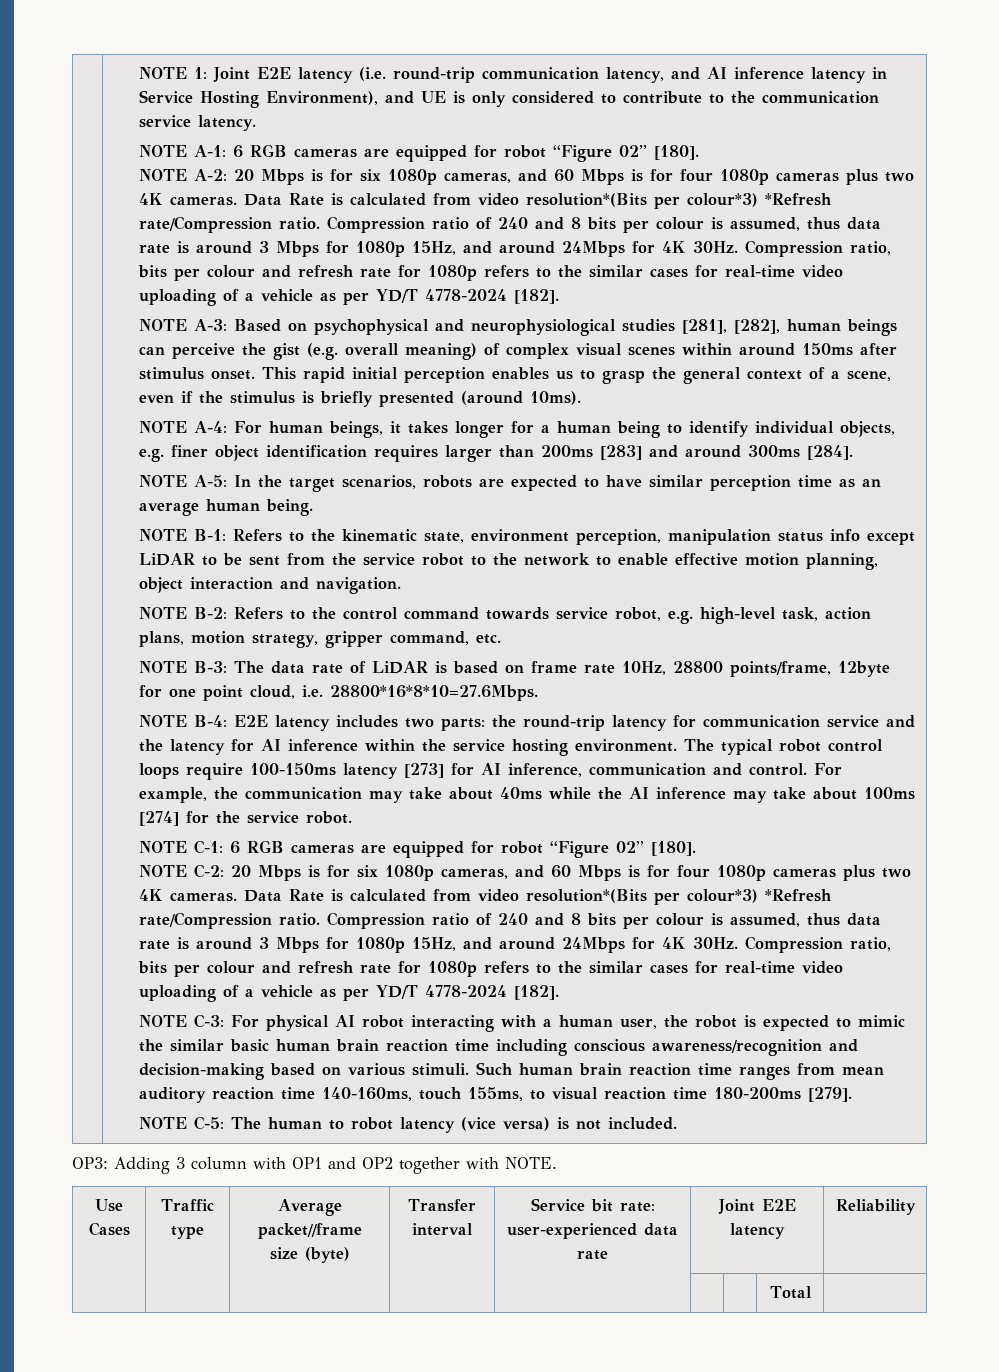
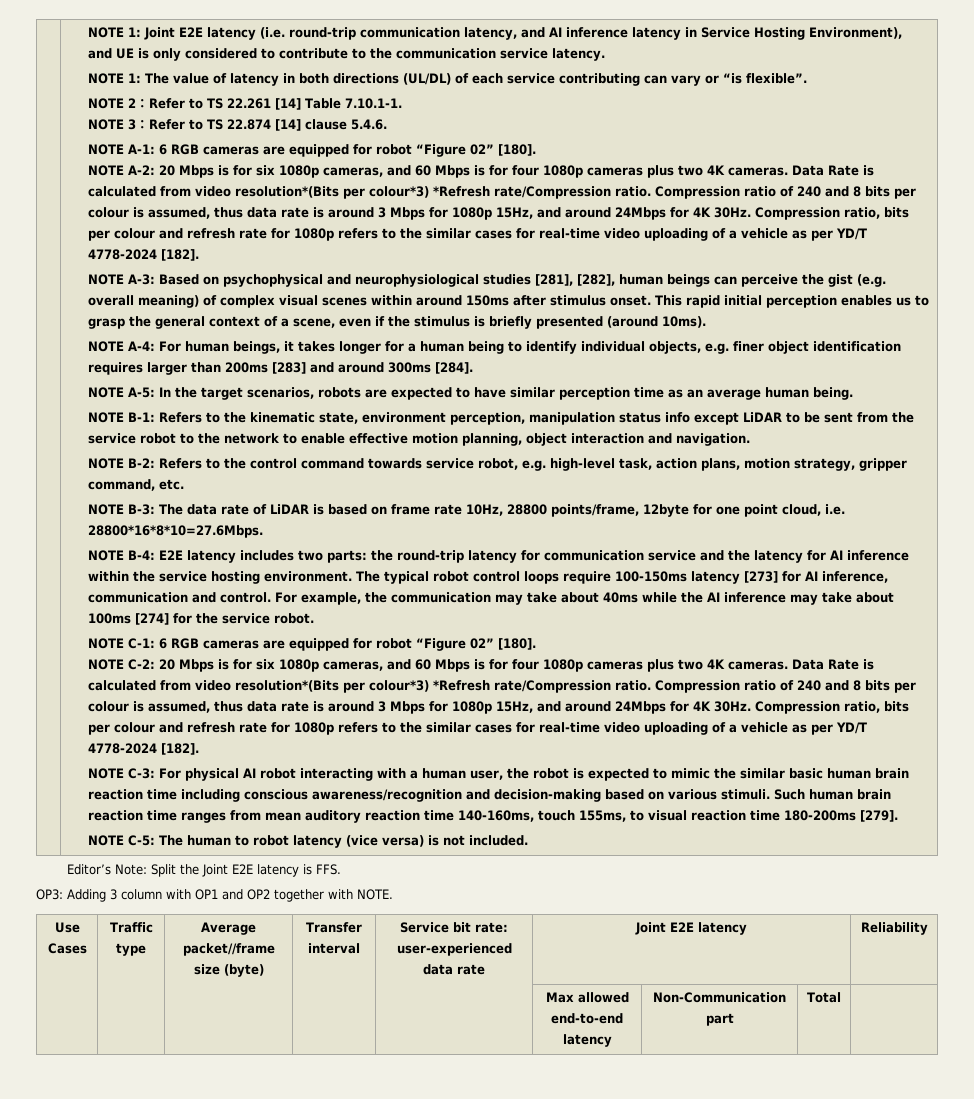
+ NOTE 1: The value of latency in both directions (UL/DL) of each service contributing can vary or “is flexible”.
+ NOTE 2：Refer to TS 22.261 [14] Table 7.10.1-1.
+ NOTE 3：Refer to TS 22.874 [14] clause 5.4.6.
+ Editor’s Note: Split the Joint E2E latency is FFS.
- | | | | | | | Total |
+ | | | | | Max allowed end-to-end latency | Non-Communication part | Total |

